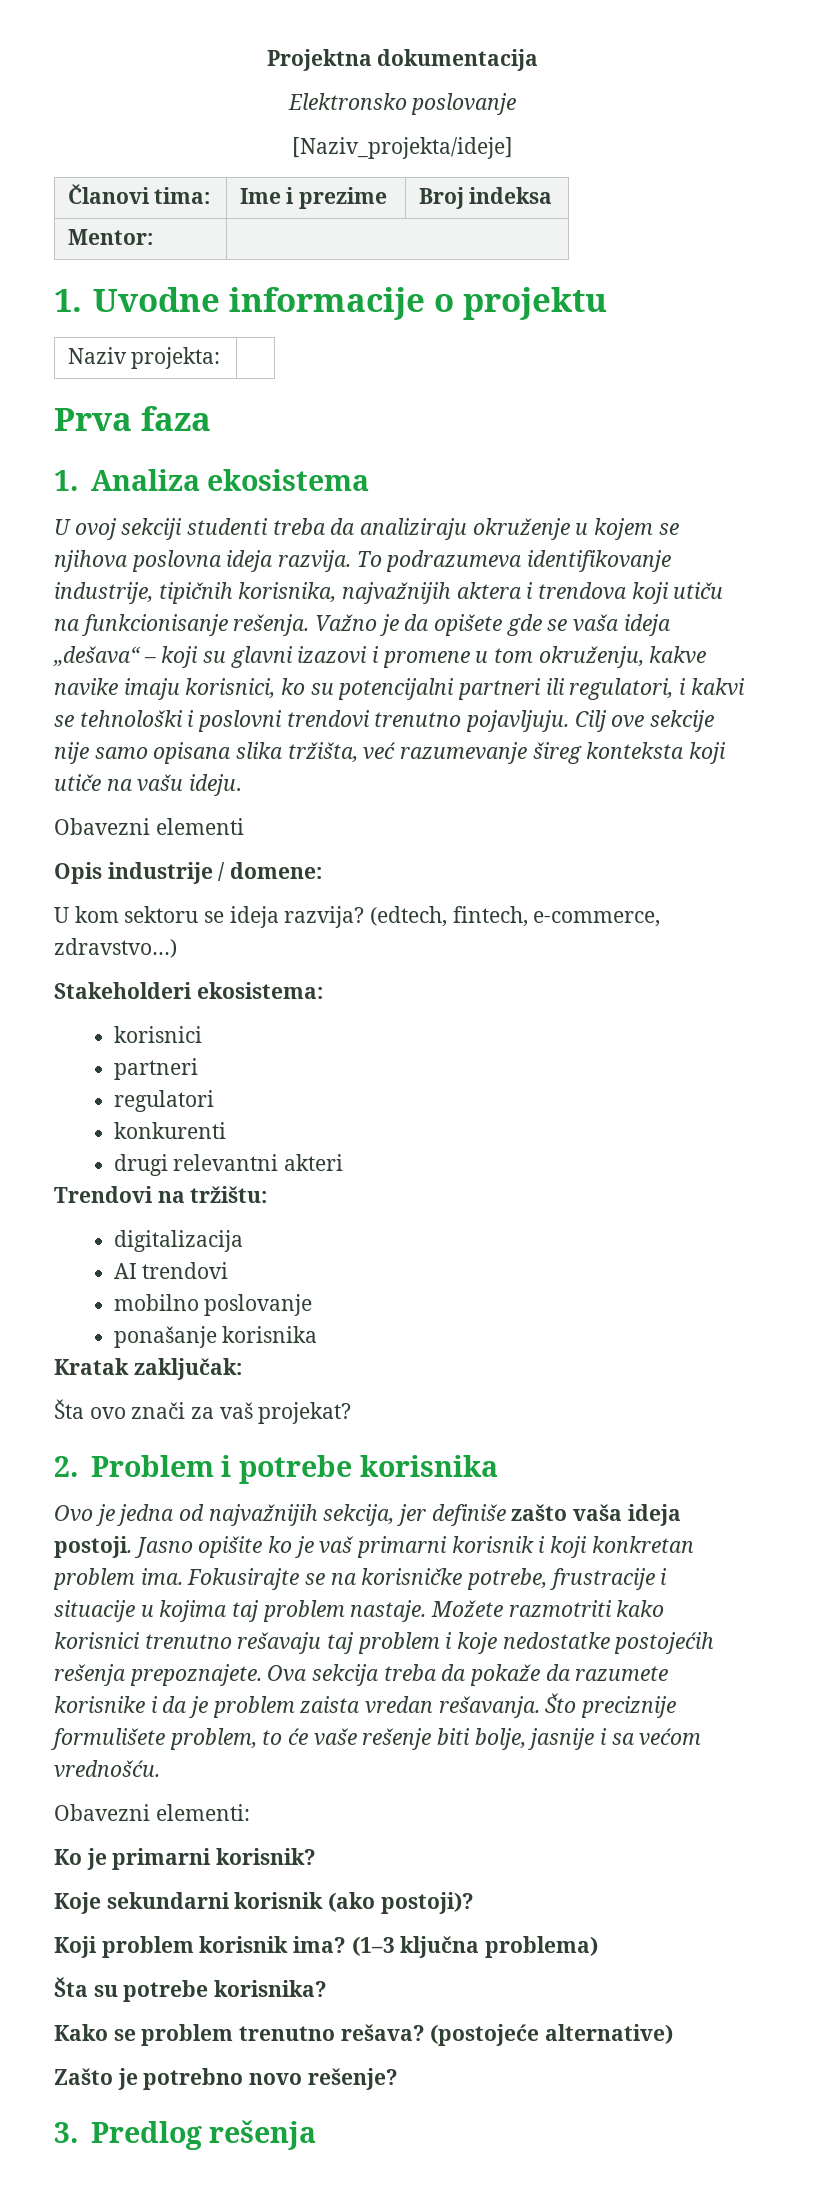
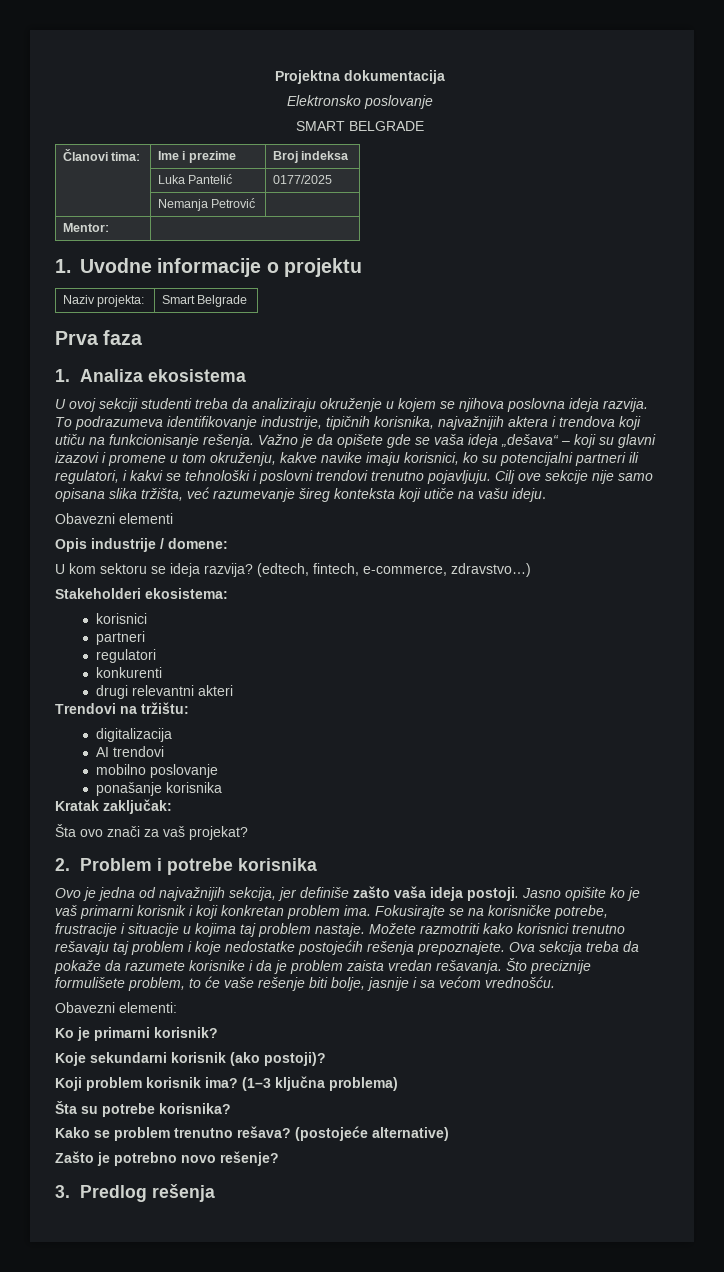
- [Naziv_projekta/ideje]
+ SMART BELGRADE
+ | Luka Pantelić | 0177/2025
+ | Nemanja Petrović |
- Naziv projekta: |
+ Naziv projekta: | Smart Belgrade

